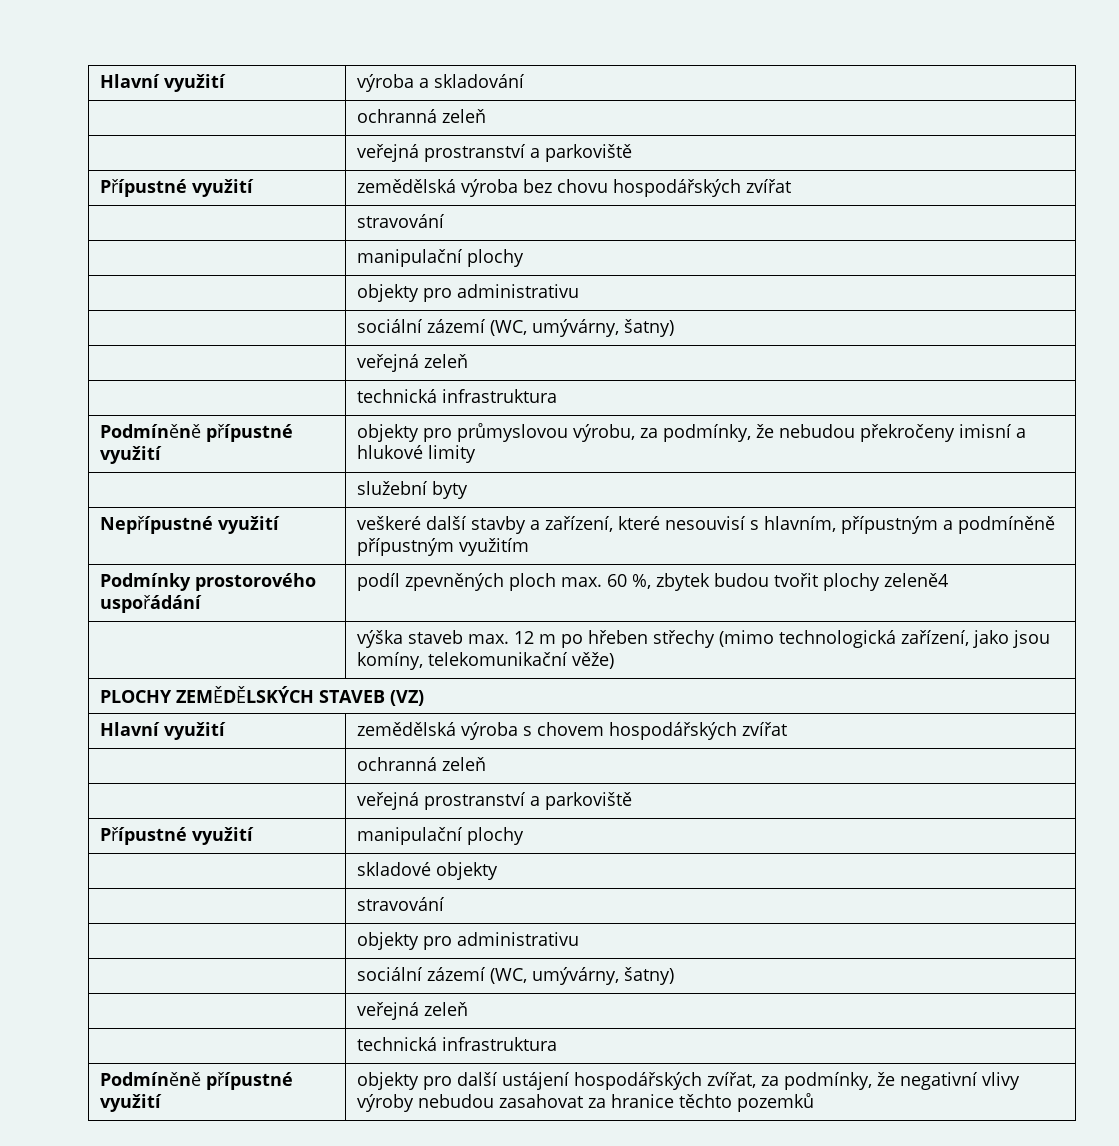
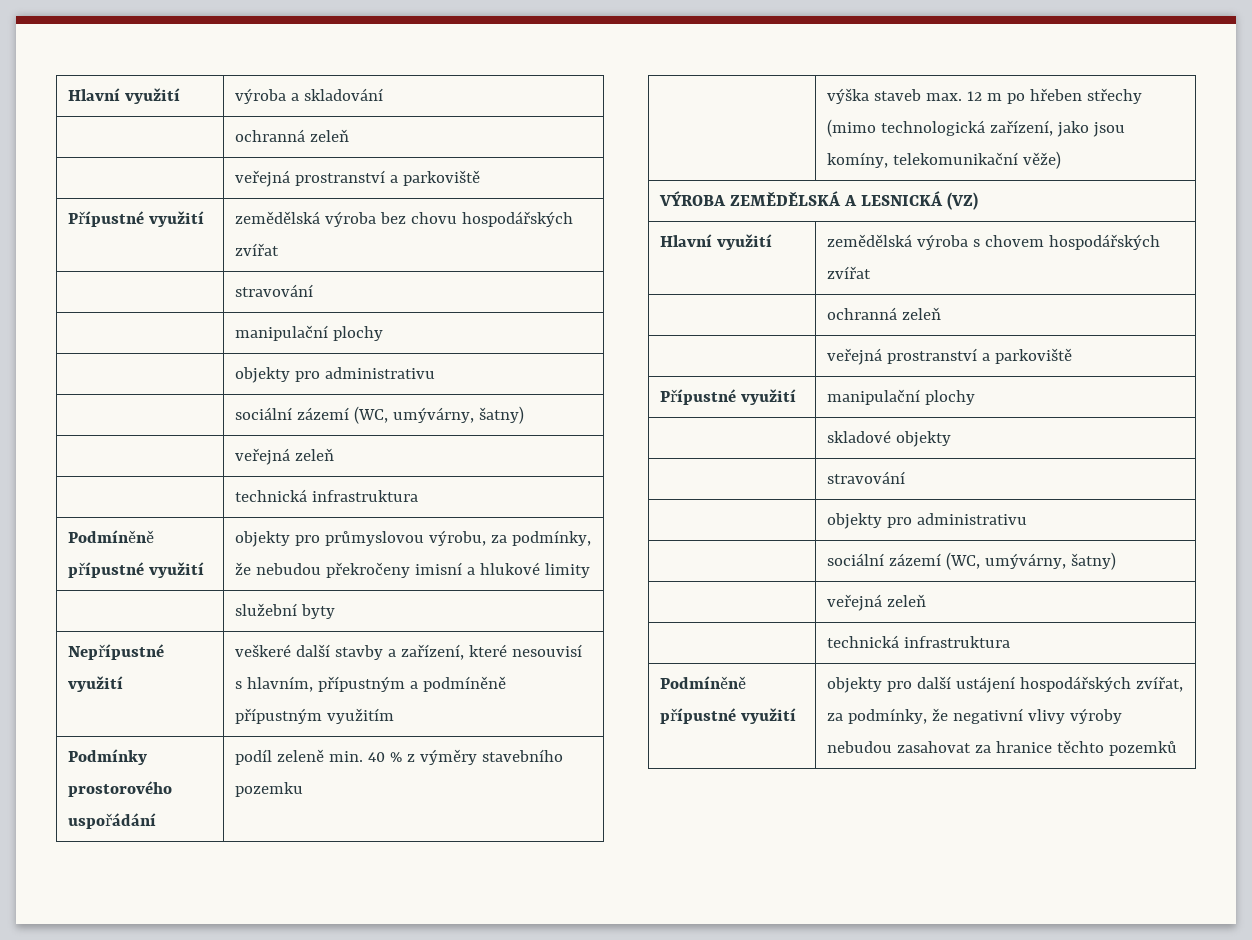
- Podmínky prostorového uspořádání | podíl zpevněných ploch max. 60 %, zbytek budou tvořit plochy zeleně4
+ Podmínky prostorového uspořádání | podíl zeleně min. 40 % z výměry stavebního pozemku
- PLOCHY ZEMĚDĚLSKÝCH STAVEB (VZ)
+ VÝROBA ZEMĚDĚLSKÁ A LESNICKÁ (VZ)

